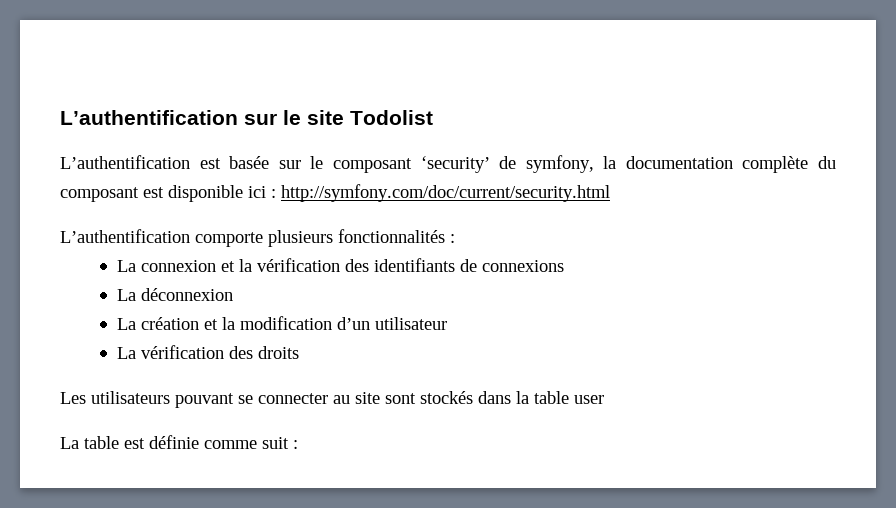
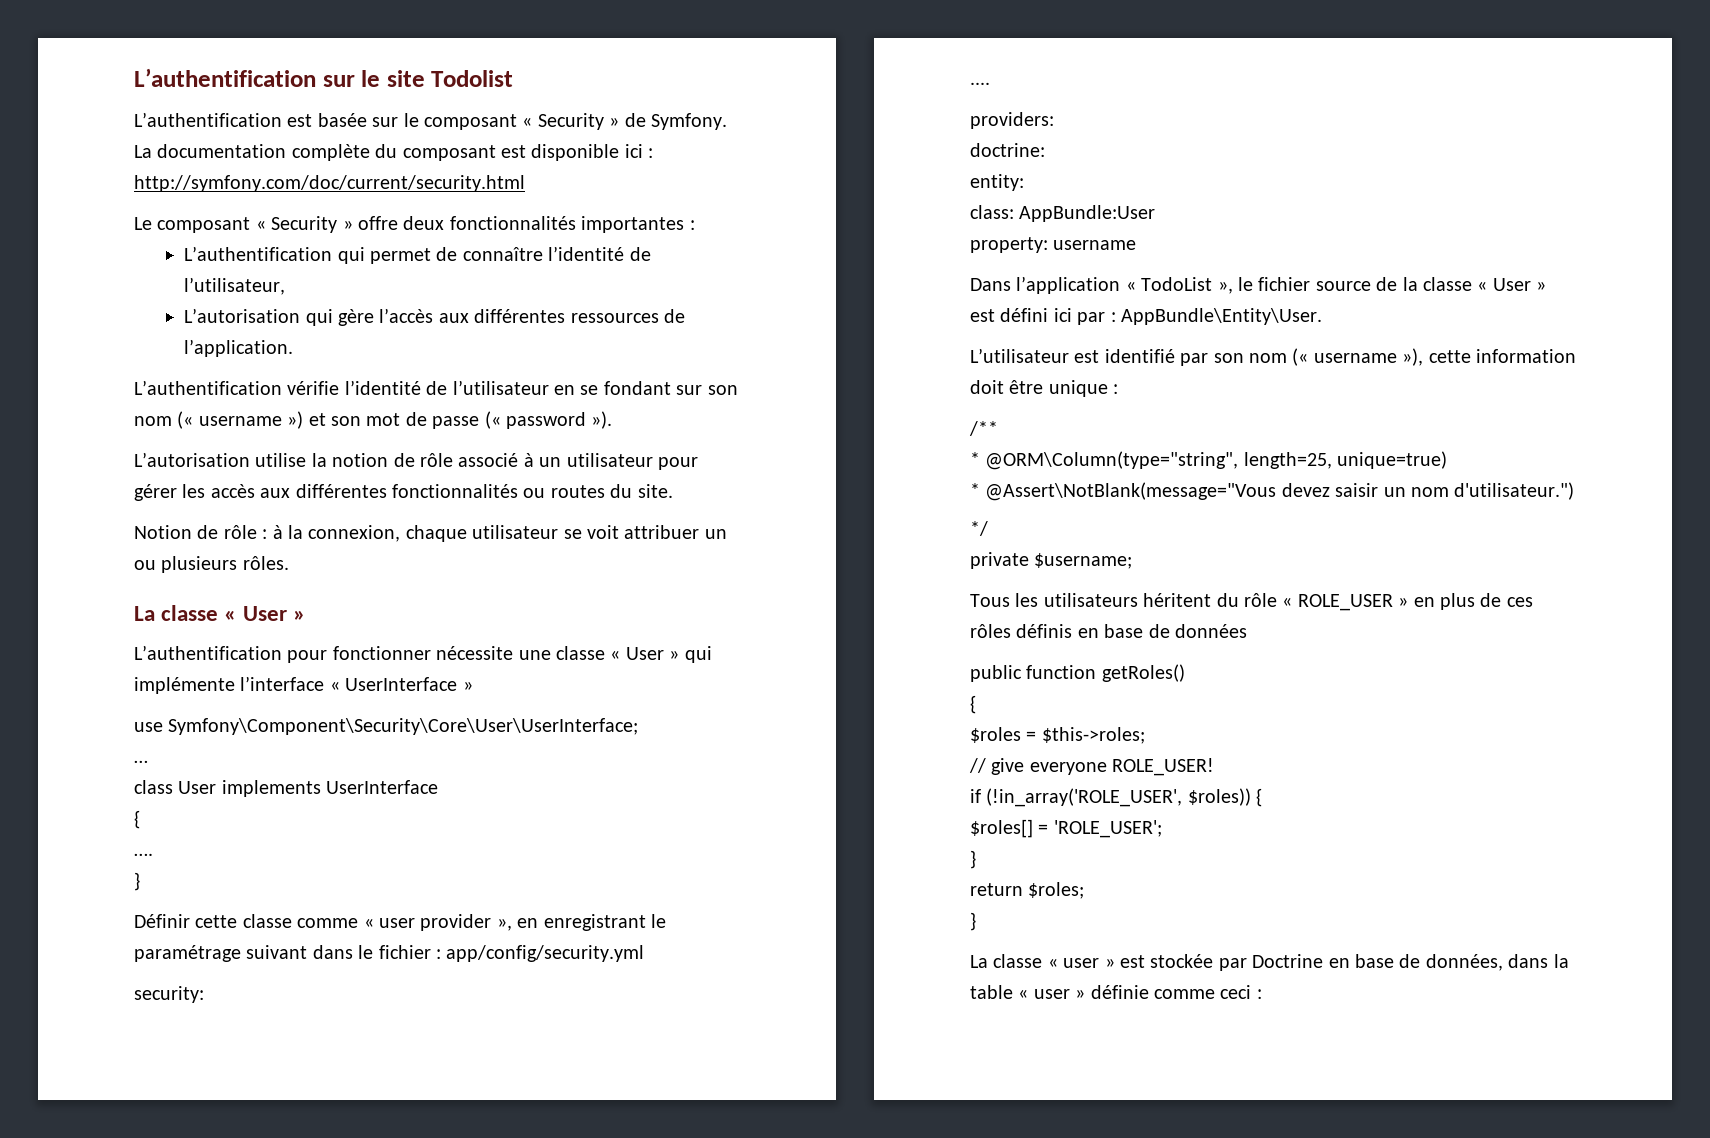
- L’authentification est basée sur le composant ‘security’ de symfony, la documentation complète du composant est disponible ici : http://symfony.com/doc/current/security.html
+ L’authentification est basée sur le composant « Security » de Symfony. La documentation complète du composant est disponible ici : http://symfony.com/doc/current/security.html
- L’authentification comporte plusieurs fonctionnalités :
- La connexion et la vérification des identifiants de connexions
- La déconnexion
- La création et la modification d’un utilisateur
- La vérification des droits
- Les utilisateurs pouvant se connecter au site sont stockés dans la table user
- La table est définie comme suit :
+ Le composant « Security » offre deux fonctionnalités importantes :
+ L’authentification qui permet de connaître l’identité de l’utilisateur,
+ L’autorisation qui gère l’accès aux différentes ressources de l’application.
+ L’authentification vérifie l’identité de l’utilisateur en se fondant sur son nom (« username ») et son mot de passe (« password »).
+ L’autorisation utilise la notion de rôle associé à un utilisateur pour gérer les accès aux différentes fonctionnalités ou routes du site.
+ Notion de rôle : à la connexion, chaque utilisateur se voit attribuer un ou plusieurs rôles.
+ La classe « User »
+ L’authentification pour fonctionner nécessite une classe « User » qui implémente l’interface « UserInterface »
+ use Symfony\Component\Security\Core\User\UserInterface;
+ …
+ class User implements UserInterface
+ {
+ ….
+ }
+ Définir cette classe comme « user provider », en enregistrant le paramétrage suivant dans le fichier : app/config/security.yml
+ security:
+ ....
+ providers:
+ doctrine:
+ entity:
+ class: AppBundle:User
+ property: username
+ Dans l’application « TodoList », le fichier source de la classe « User » est défini ici par : AppBundle\Entity\User.
+ L’utilisateur est identifié par son nom (« username »), cette information doit être unique :
+ /**
+ * @ORM\Column(type="string", length=25, unique=true)
+ * @Assert\NotBlank(message="Vous devez saisir un nom d'utilisateur.")
+ */
+ private $username;
+ Tous les utilisateurs héritent du rôle « ROLE_USER » en plus de ces rôles définis en base de données
+ public function getRoles()
+ {
+ $roles = $this->roles;
+ // give everyone ROLE_USER!
+ if (!in_array('ROLE_USER', $roles)) {
+ $roles[] = 'ROLE_USER';
+ }
+ return $roles;
+ }
+ La classe « user » est stockée par Doctrine en base de données, dans la table « user » définie comme ceci :

